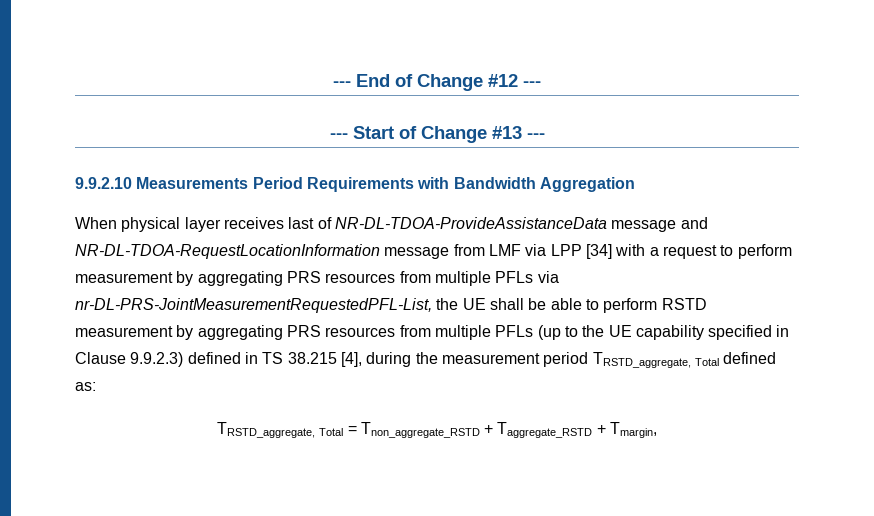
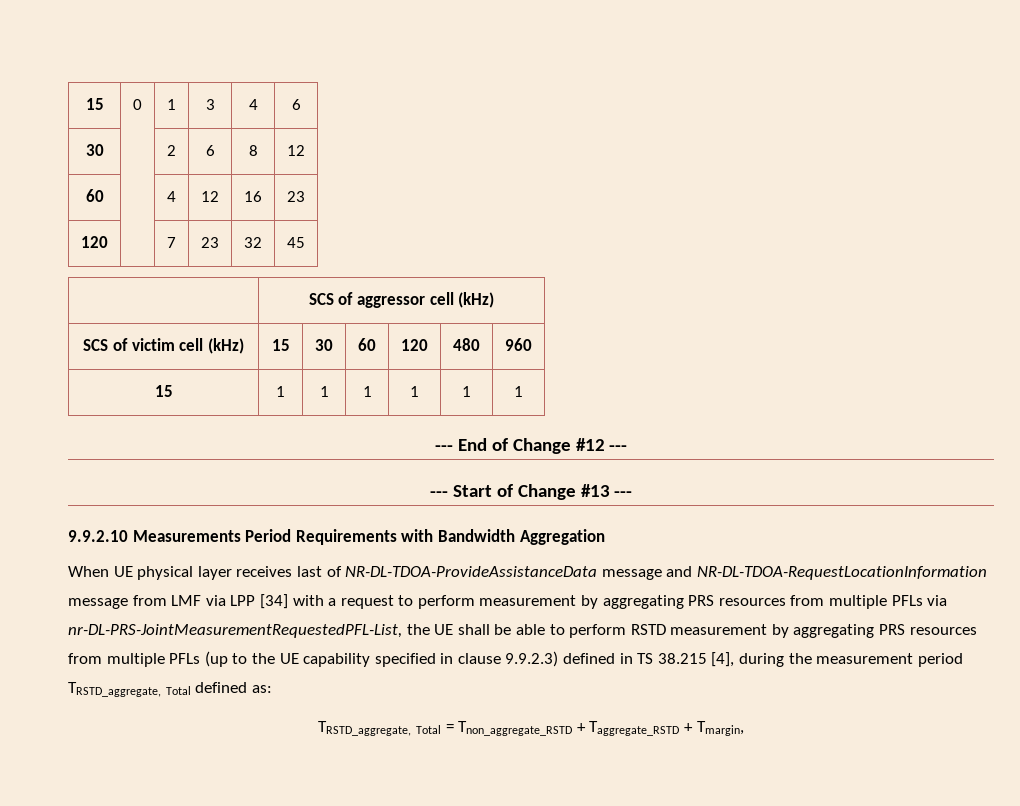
+ 15 | 0 | 1 | 3 | 4 | 6
+ 30 | | 2 | 6 | 8 | 12
+ 60 | | 4 | 12 | 16 | 23
+ 120 | | 7 | 23 | 32 | 45
+ | SCS of aggressor cell (kHz)
+ SCS of victim cell (kHz) | 15 | 30 | 60 | 120 | 480 | 960
+ 15 | 1 | 1 | 1 | 1 | 1 | 1
- When physical layer receives last of NR-DL-TDOA-ProvideAssistanceData message and NR-DL-TDOA-RequestLocationInformation message from LMF via LPP [34] with a request to perform measurement by aggregating PRS resources from multiple PFLs via nr-DL-PRS-JointMeasurementRequestedPFL-List, the UE shall be able to perform RSTD measurement by aggregating PRS resources from multiple PFLs (up to the UE capability specified in Clause 9.9.2.3) defined in TS 38.215 [4], during the measurement period TRSTD_aggregate, Total defined as:
+ When UE physical layer receives last of NR-DL-TDOA-ProvideAssistanceData message and NR-DL-TDOA-RequestLocationInformation message from LMF via LPP [34] with a request to perform measurement by aggregating PRS resources from multiple PFLs via nr-DL-PRS-JointMeasurementRequestedPFL-List, the UE shall be able to perform RSTD measurement by aggregating PRS resources from multiple PFLs (up to the UE capability specified in clause 9.9.2.3) defined in TS 38.215 [4], during the measurement period TRSTD_aggregate, Total defined as:

